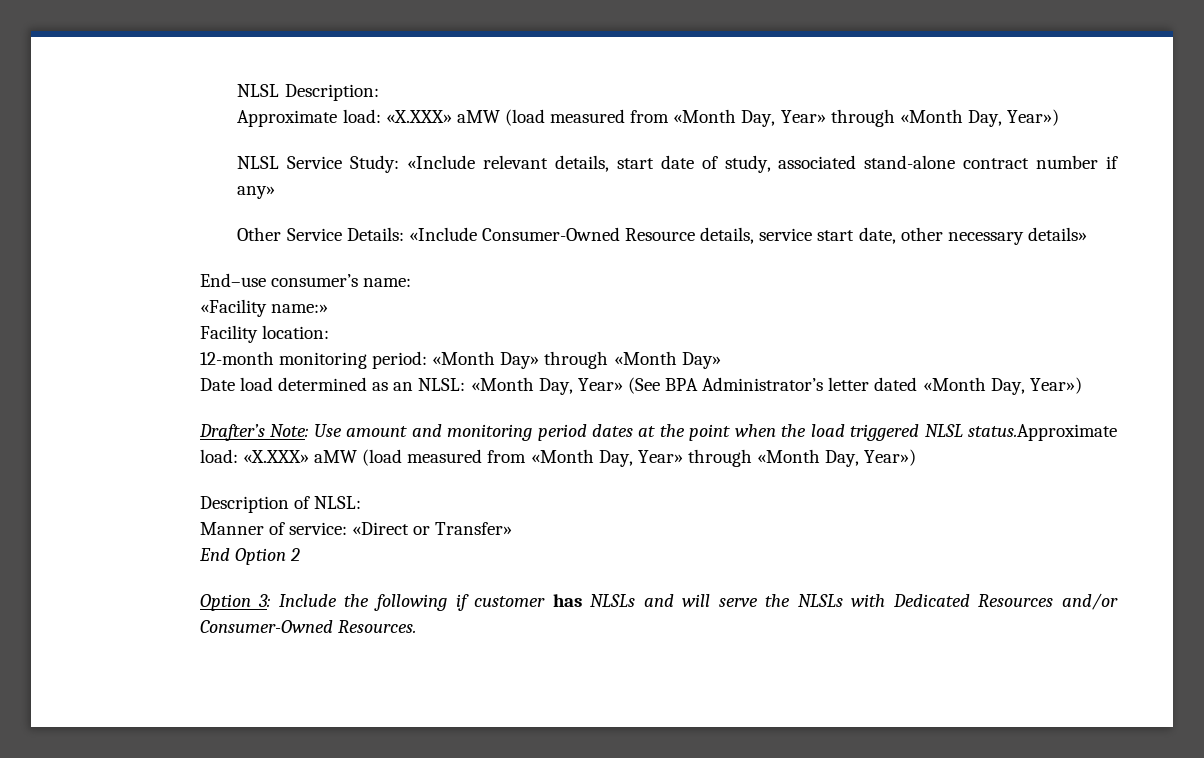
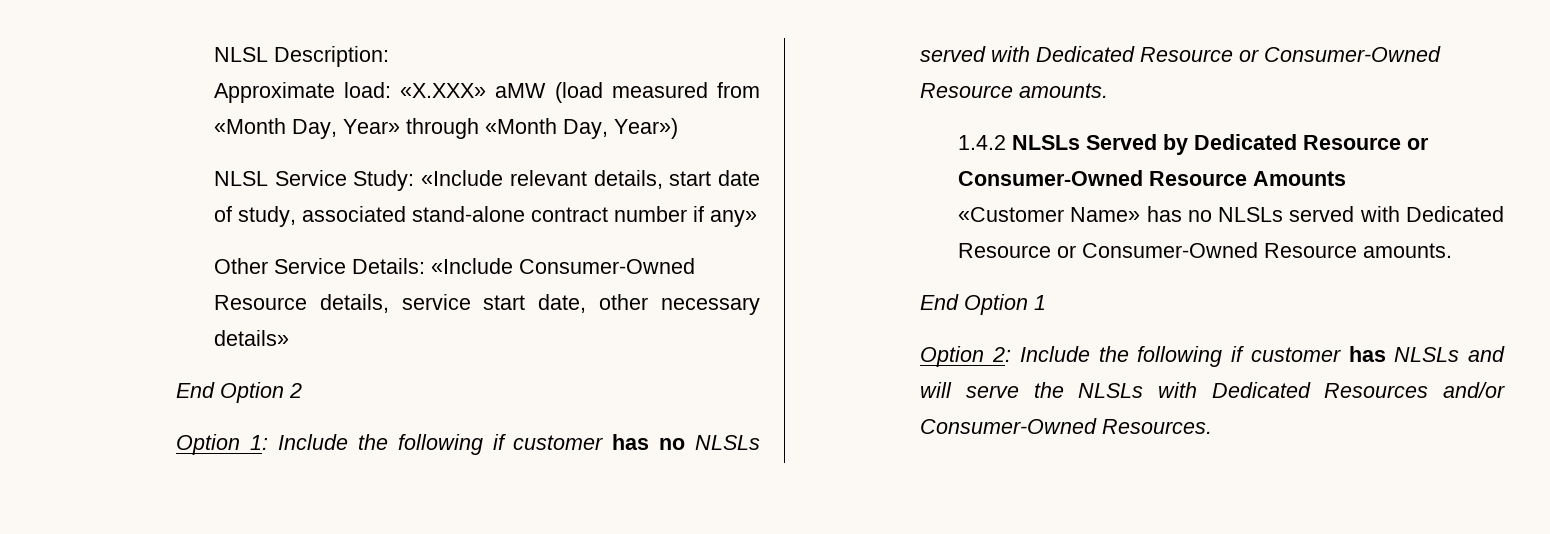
- End–use consumer’s name:
- «Facility name:»
- Facility location:
- 12-month monitoring period: «Month Day» through «Month Day»
- Date load determined as an NLSL: «Month Day, Year» (See BPA Administrator’s letter dated «Month Day, Year»)
- Drafter’s Note: Use amount and monitoring period dates at the point when the load triggered NLSL status.Approximate load: «X.XXX» aMW (load measured from «Month Day, Year» through «Month Day, Year»)
- Description of NLSL:
- Manner of service: «Direct or Transfer»
  End Option 2
- Option 3: Include the following if customer has NLSLs and will serve the NLSLs with Dedicated Resources and/or Consumer-Owned Resources.
+ Option 1: Include the following if customer has no NLSLs served with Dedicated Resource or Consumer-Owned Resource amounts.
+ 1.4.2 NLSLs Served by Dedicated Resource or Consumer-Owned Resource Amounts
+ «Customer Name» has no NLSLs served with Dedicated Resource or Consumer-Owned Resource amounts.
+ End Option 1
+ Option 2: Include the following if customer has NLSLs and will serve the NLSLs with Dedicated Resources and/or Consumer-Owned Resources.

